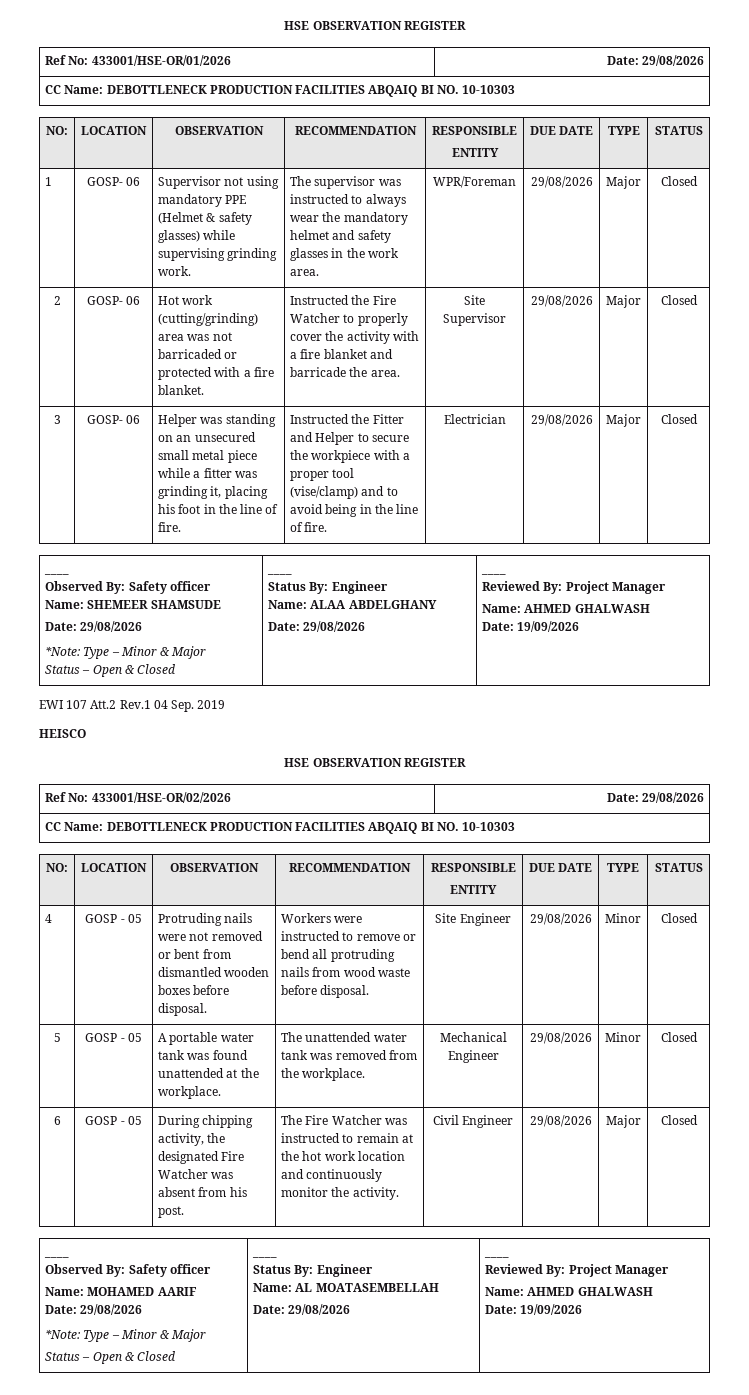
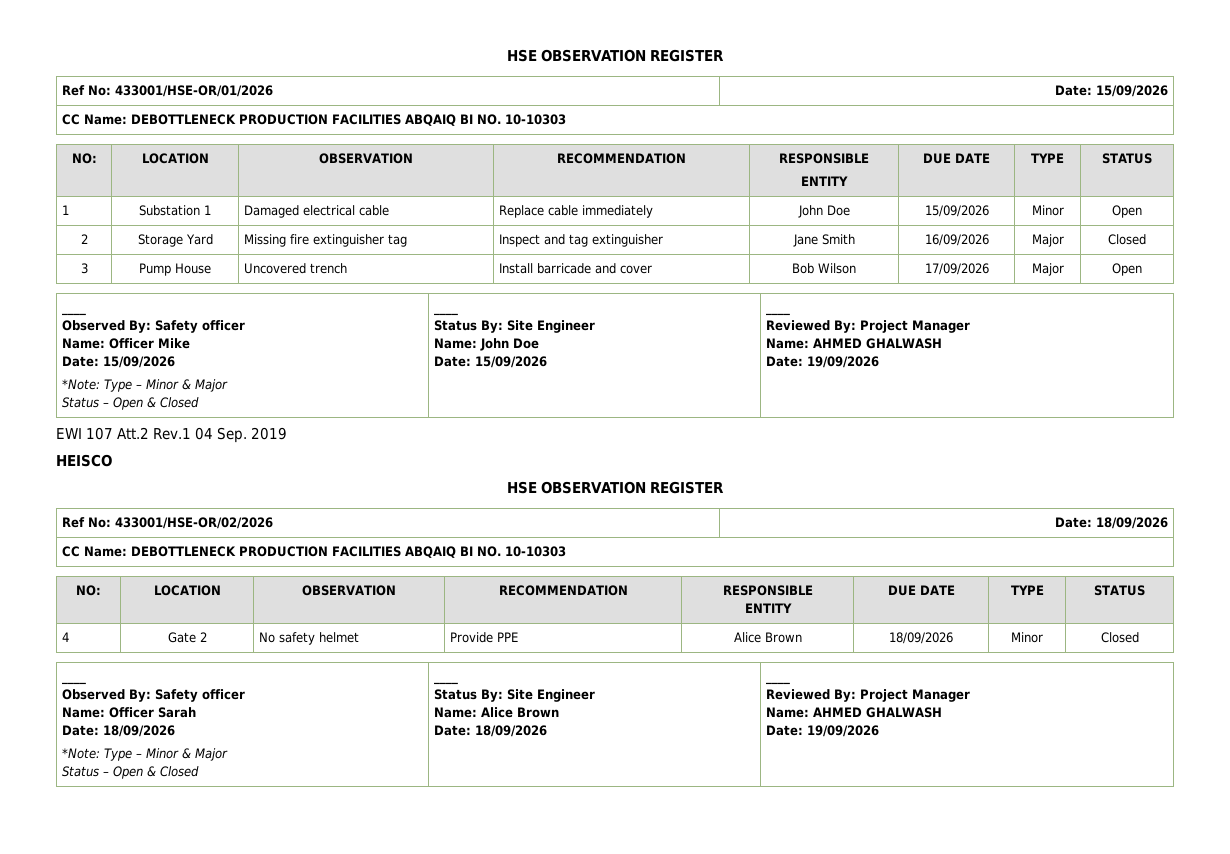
- Ref No: 433001/HSE-OR/01/2026 | Date: 29/08/2026
+ Ref No: 433001/HSE-OR/01/2026 | Date: 15/09/2026
- 1 | GOSP- 06 | Supervisor not using mandatory PPE (Helmet & safety glasses) while supervising grinding work. | The supervisor was instructed to always wear the mandatory helmet and safety glasses in the work area. | WPR/Foreman | 29/08/2026 | Major | Closed
- 2 | GOSP- 06 | Hot work (cutting/grinding) area was not barricaded or protected with a fire blanket. | Instructed the Fire Watcher to properly cover the activity with a fire blanket and barricade the area. | Site Supervisor | 29/08/2026 | Major | Closed
- 3 | GOSP- 06 | Helper was standing on an unsecured small metal piece while a fitter was grinding it, placing his foot in the line of fire. | Instructed the Fitter and Helper to secure the workpiece with a proper tool (vise/clamp) and to avoid being in the line of fire. | Electrician | 29/08/2026 | Major | Closed
+ 1 | Substation 1 | Damaged electrical cable | Replace cable immediately | John Doe | 15/09/2026 | Minor | Open
+ 2 | Storage Yard | Missing fire extinguisher tag | Inspect and tag extinguisher | Jane Smith | 16/09/2026 | Major | Closed
+ 3 | Pump House | Uncovered trench | Install barricade and cover | Bob Wilson | 17/09/2026 | Major | Open
  ____
  Observed By: Safety officer
- Name: SHEMEER SHAMSUDE
- Date: 29/08/2026
+ Name: Officer Mike
+ Date: 15/09/2026
  *Note: Type – Minor & Major
  Status – Open & Closed | ____
- Status By: Engineer
- Name: ALAA ABDELGHANY
- Date: 29/08/2026 | ____
+ Status By: Site Engineer
+ Name: John Doe
+ Date: 15/09/2026 | ____
- Ref No: 433001/HSE-OR/02/2026 | Date: 29/08/2026
+ Ref No: 433001/HSE-OR/02/2026 | Date: 18/09/2026
- 4 | GOSP - 05 | Protruding nails were not removed or bent from dismantled wooden boxes before disposal. | Workers were instructed to remove or bend all protruding nails from wood waste before disposal. | Site Engineer | 29/08/2026 | Minor | Closed
- 5 | GOSP - 05 | A portable water tank was found unattended at the workplace. | The unattended water tank was removed from the workplace. | Mechanical Engineer | 29/08/2026 | Minor | Closed
- 6 | GOSP - 05 | During chipping activity, the designated Fire Watcher was absent from his post. | The Fire Watcher was instructed to remain at the hot work location and continuously monitor the activity. | Civil Engineer | 29/08/2026 | Major | Closed
+ 4 | Gate 2 | No safety helmet | Provide PPE | Alice Brown | 18/09/2026 | Minor | Closed
  ____
  Observed By: Safety officer
- Name: MOHAMED AARIF
- Date: 29/08/2026
+ Name: Officer Sarah
+ Date: 18/09/2026
  *Note: Type – Minor & Major
  Status – Open & Closed | ____
- Status By: Engineer
- Name: AL MOATASEMBELLAH
- Date: 29/08/2026 | ____
+ Status By: Site Engineer
+ Name: Alice Brown
+ Date: 18/09/2026 | ____

